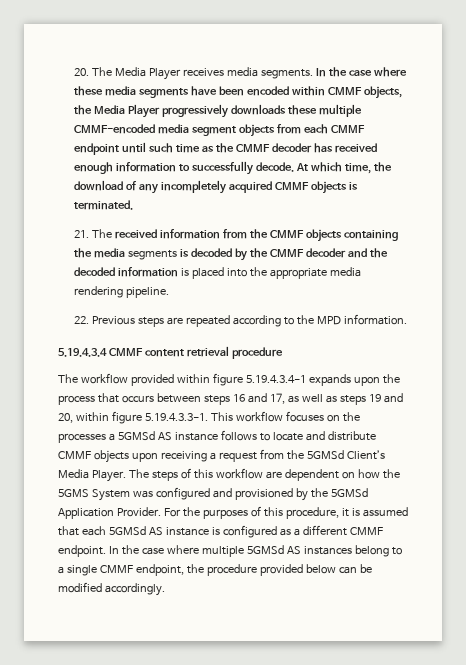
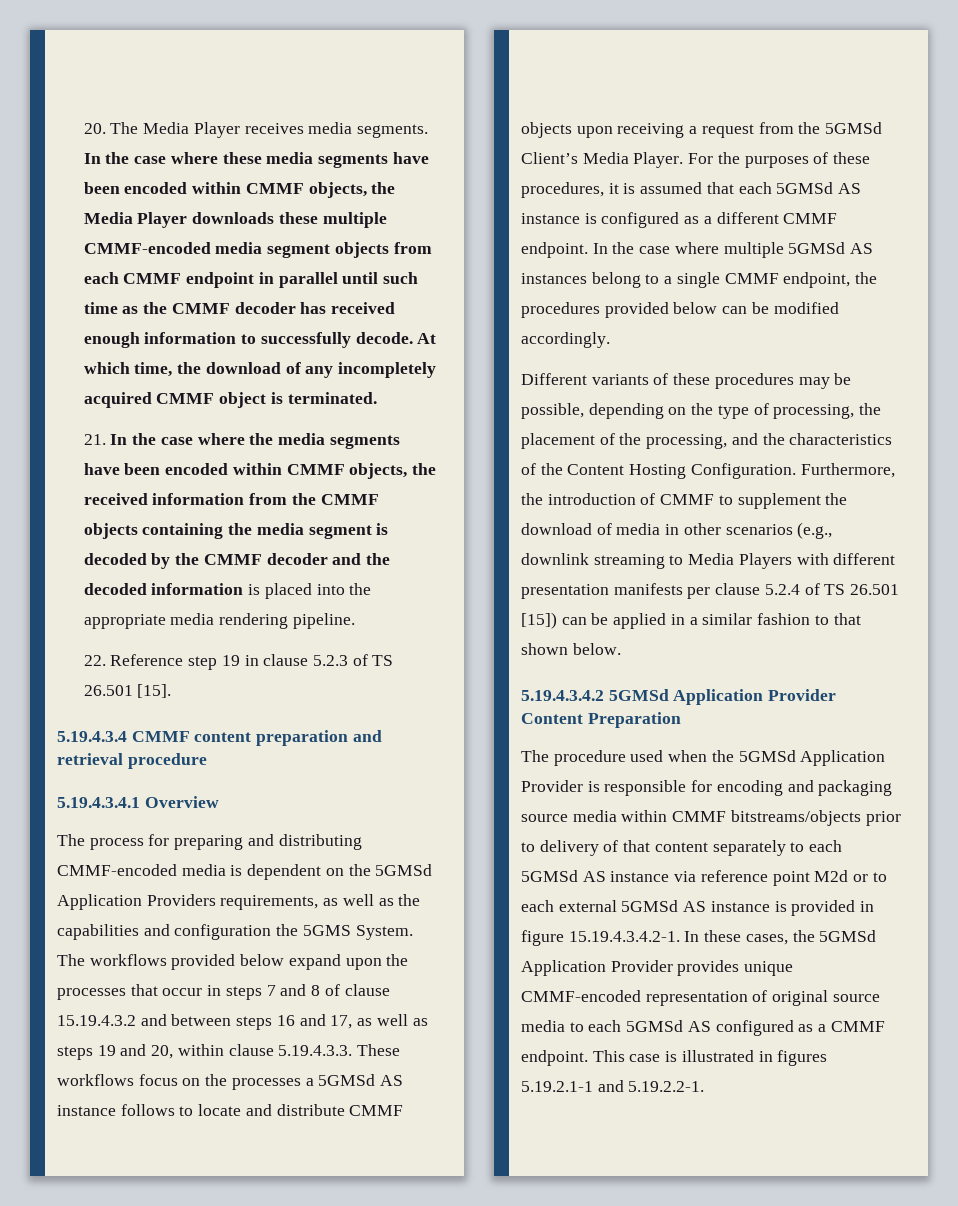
- In the case where these media segments have been encoded within CMMF objects, the Media Player progressively downloads these multiple CMMF-encoded media segment objects from each CMMF endpoint until such time as the CMMF decoder has received enough information to successfully decode.
+ In the case where these media segments have been encoded within CMMF objects, the Media Player downloads these multiple CMMF-encoded media segment objects from each CMMF endpoint in parallel until such time as the CMMF decoder has received enough information to successfully decode.
- At which time, the download of any incompletely acquired CMMF objects is terminated.
+ At which time, the download of any incompletely acquired CMMF object is terminated.
- 21. The received information from the CMMF objects containing the media segments is decoded by the CMMF decoder and the decoded information is placed into the appropriate media rendering pipeline.
+ 21. In the case where the media segments have been encoded within CMMF objects, the received information from the CMMF objects containing the media segment is decoded by the CMMF decoder and the decoded information is placed into the appropriate media rendering pipeline.
- 22. Previous steps are repeated according to the MPD information.
+ 22. Reference step 19 in clause 5.2.3 of TS 26.501 [15].
- 5.19.4.3.4 CMMF content retrieval procedure
+ 5.19.4.3.4 CMMF content preparation and retrieval procedure
- The workflow provided within figure 5.19.4.3.4-1 expands upon the process that occurs between steps 16 and 17, as well as steps 19 and 20, within figure 5.19.4.3.3-1. This workflow focuses on the processes a 5GMSd AS instance follows to locate and distribute CMMF objects upon receiving a request from the 5GMSd Client’s Media Player.
+ 5.19.4.3.4.1 Overview
+ The process for preparing and distributing CMMF-encoded media is dependent on the 5GMSd Application Providers requirements, as well as the capabilities and configuration the 5GMS System. The workflows provided below expand upon the processes that occur in steps 7 and 8 of clause 15.19.4.3.2 and between steps 16 and 17, as well as steps 19 and 20, within clause 5.19.4.3.3. These workflows focus on the processes a 5GMSd AS instance follows to locate and distribute CMMF objects upon receiving a request from the 5GMSd Client’s Media Player.
- The steps of this workflow are dependent on how the 5GMS System was configured and provisioned by the 5GMSd Application Provider.
- For the purposes of this procedure, it is assumed that each 5GMSd AS instance is configured as a different CMMF endpoint.
+ For the purposes of these procedures, it is assumed that each 5GMSd AS instance is configured as a different CMMF endpoint.
- In the case where multiple 5GMSd AS instances belong to a single CMMF endpoint, the procedure provided below can be modified accordingly.
+ In the case where multiple 5GMSd AS instances belong to a single CMMF endpoint, the procedures provided below can be modified accordingly.
+ Different variants of these procedures may be possible, depending on the type of processing, the placement of the processing, and the characteristics of the Content Hosting Configuration. Furthermore, the introduction of CMMF to supplement the download of media in other scenarios (e.g., downlink streaming to Media Players with different presentation manifests per clause 5.2.4 of TS 26.501 [15]) can be applied in a similar fashion to that shown below.
+ 5.19.4.3.4.2 5GMSd Application Provider Content Preparation
+ The procedure used when the 5GMSd Application Provider is responsible for encoding and packaging source media within CMMF bitstreams/objects prior to delivery of that content separately to each 5GMSd AS instance via reference point M2d or to each external 5GMSd AS instance is provided in figure 15.19.4.3.4.2-1. In these cases, the 5GMSd Application Provider provides unique CMMF-encoded representation of original source media to each 5GMSd AS configured as a CMMF endpoint. This case is illustrated in figures 5.19.2.1-1 and 5.19.2.2-1.

